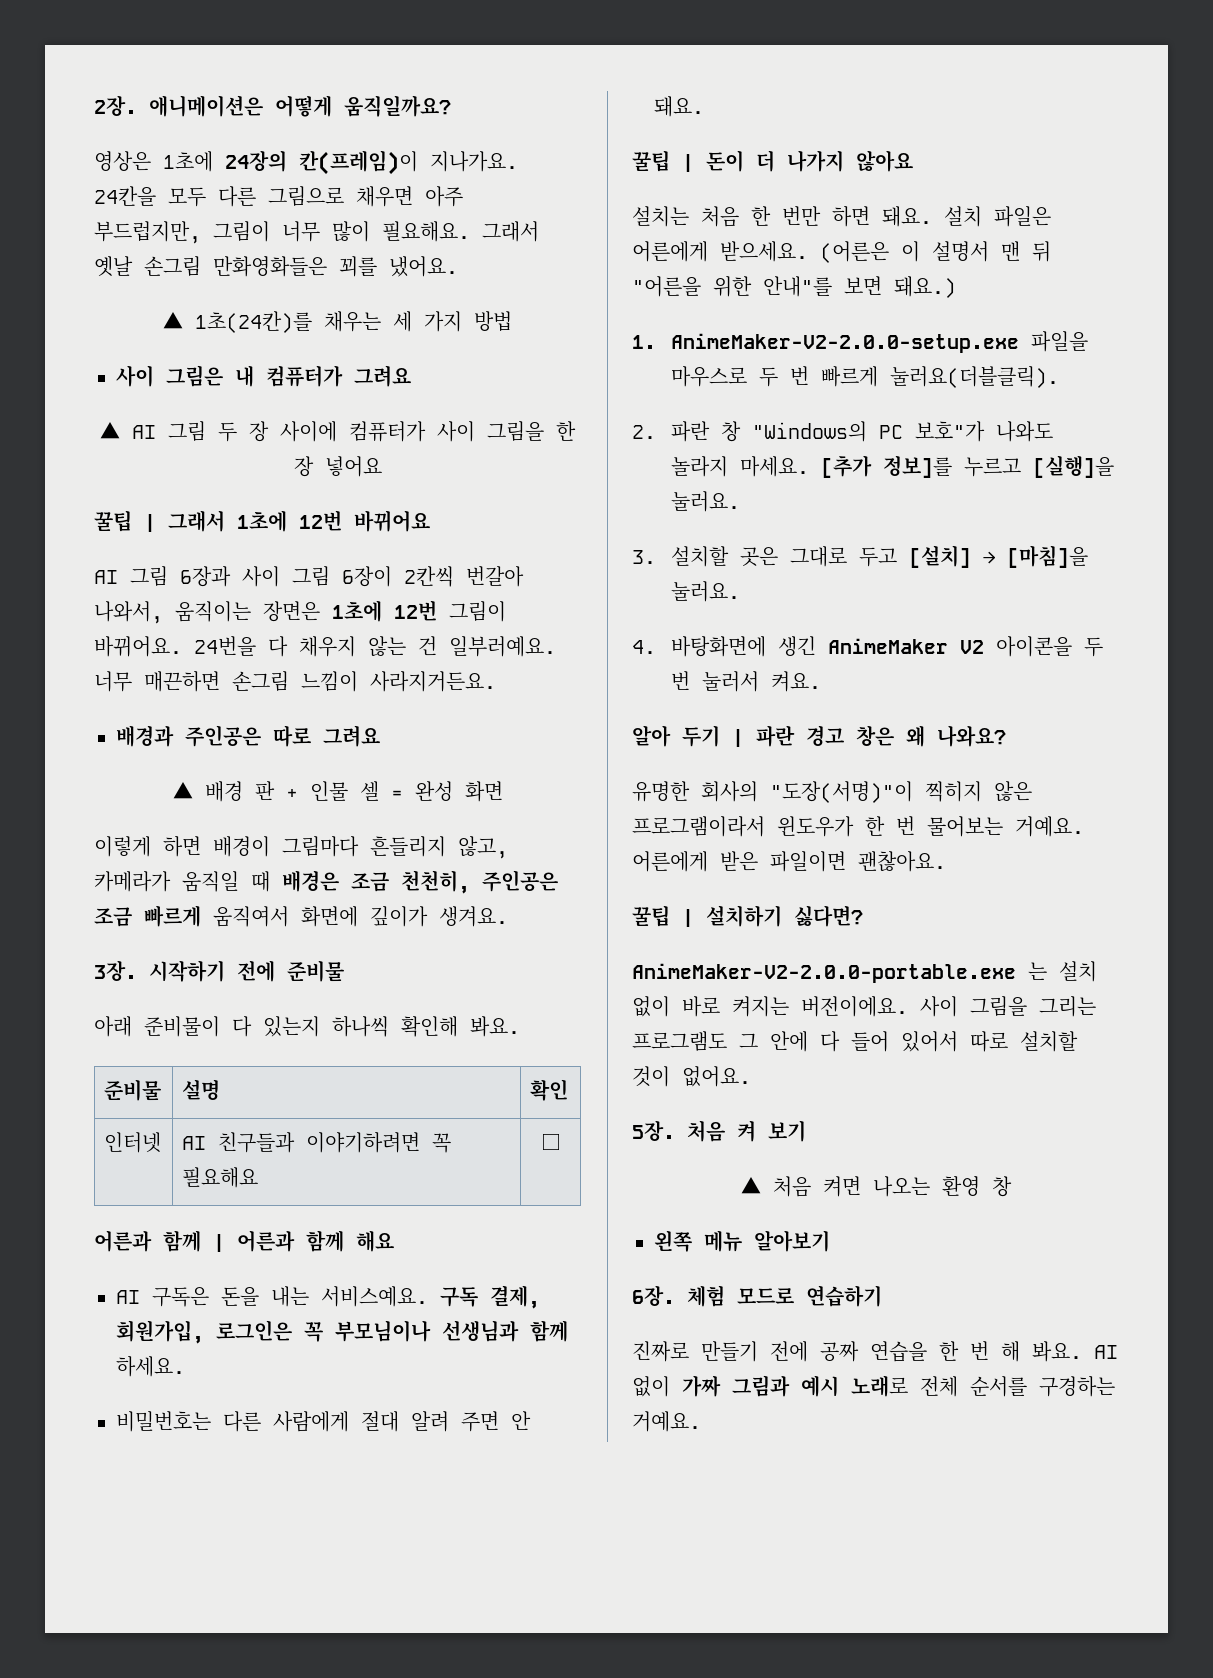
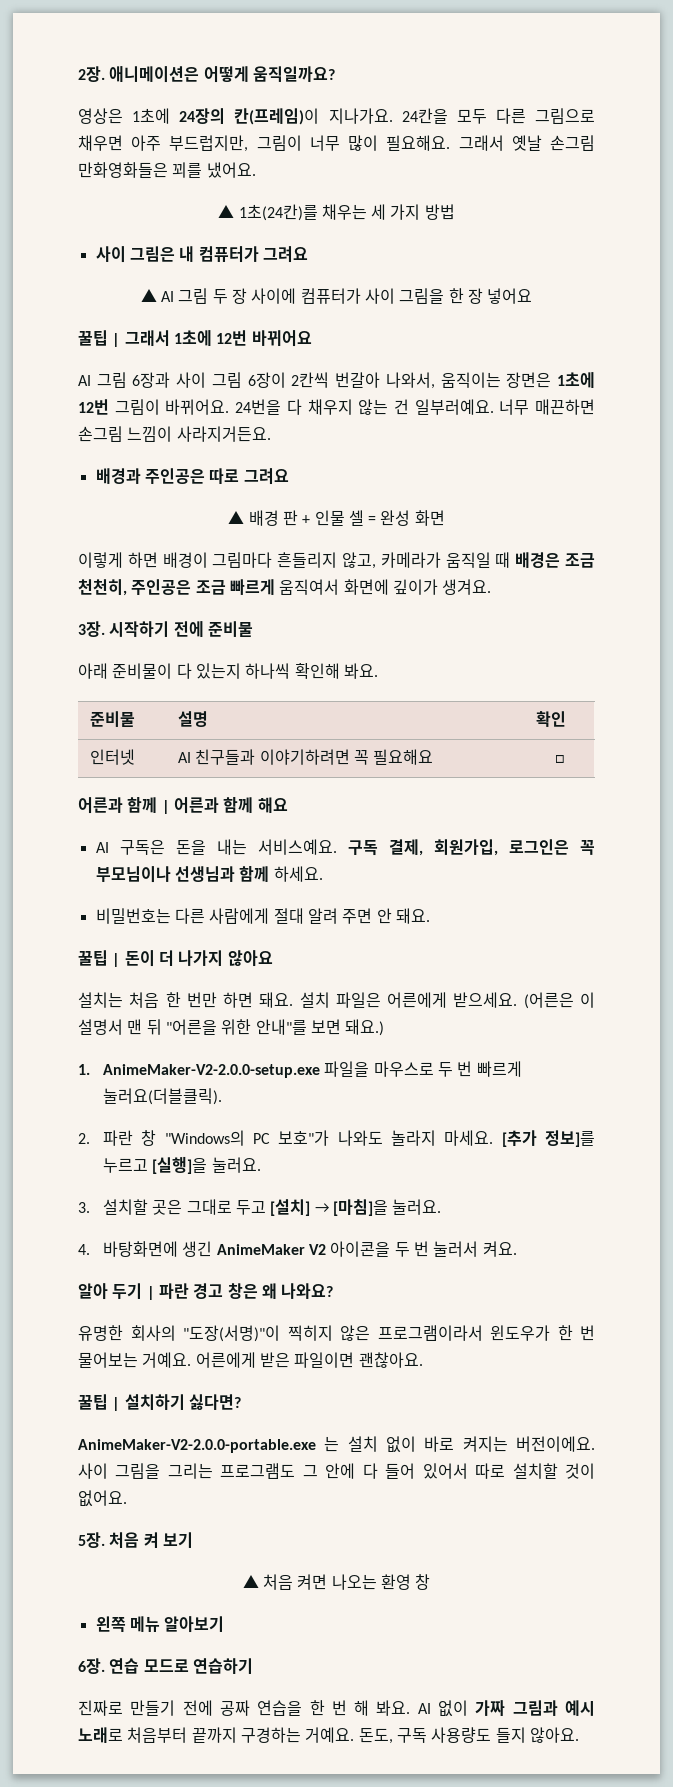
- 체험 모드로 연습하기
+ 연습 모드로 연습하기
- AI 없이 가짜 그림과 예시 노래로 전체 순서를 구경하는 거예요.
+ AI 없이 가짜 그림과 예시 노래로 처음부터 끝까지 구경하는 거예요. 돈도, 구독 사용량도 들지 않아요.

